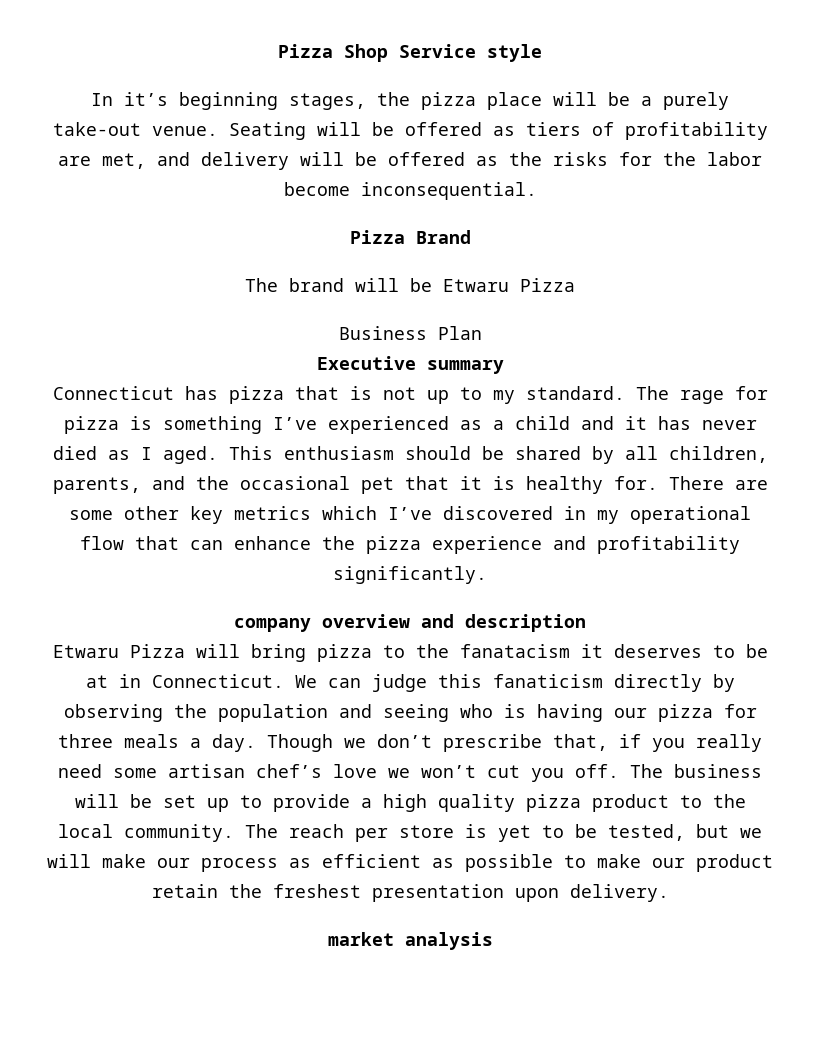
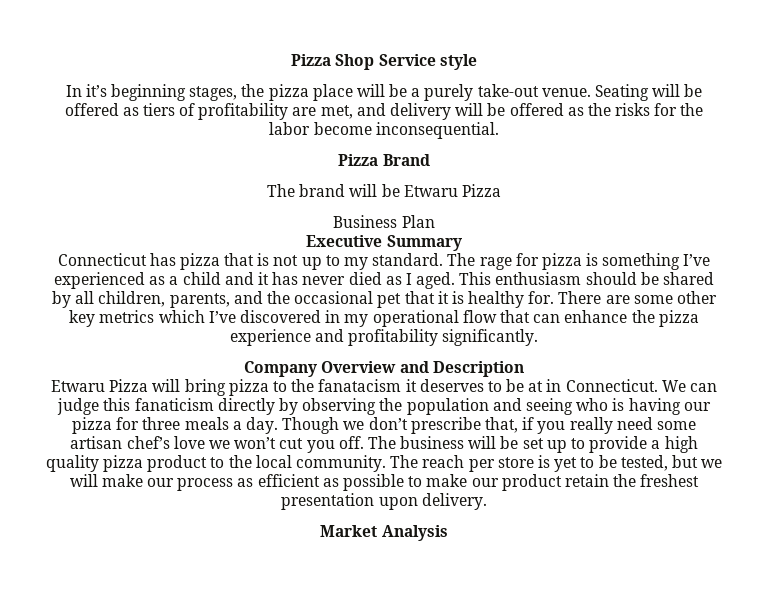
- Executive summary
+ Executive Summary
- company overview and description
+ Company Overview and Description
- market analysis
+ Market Analysis

